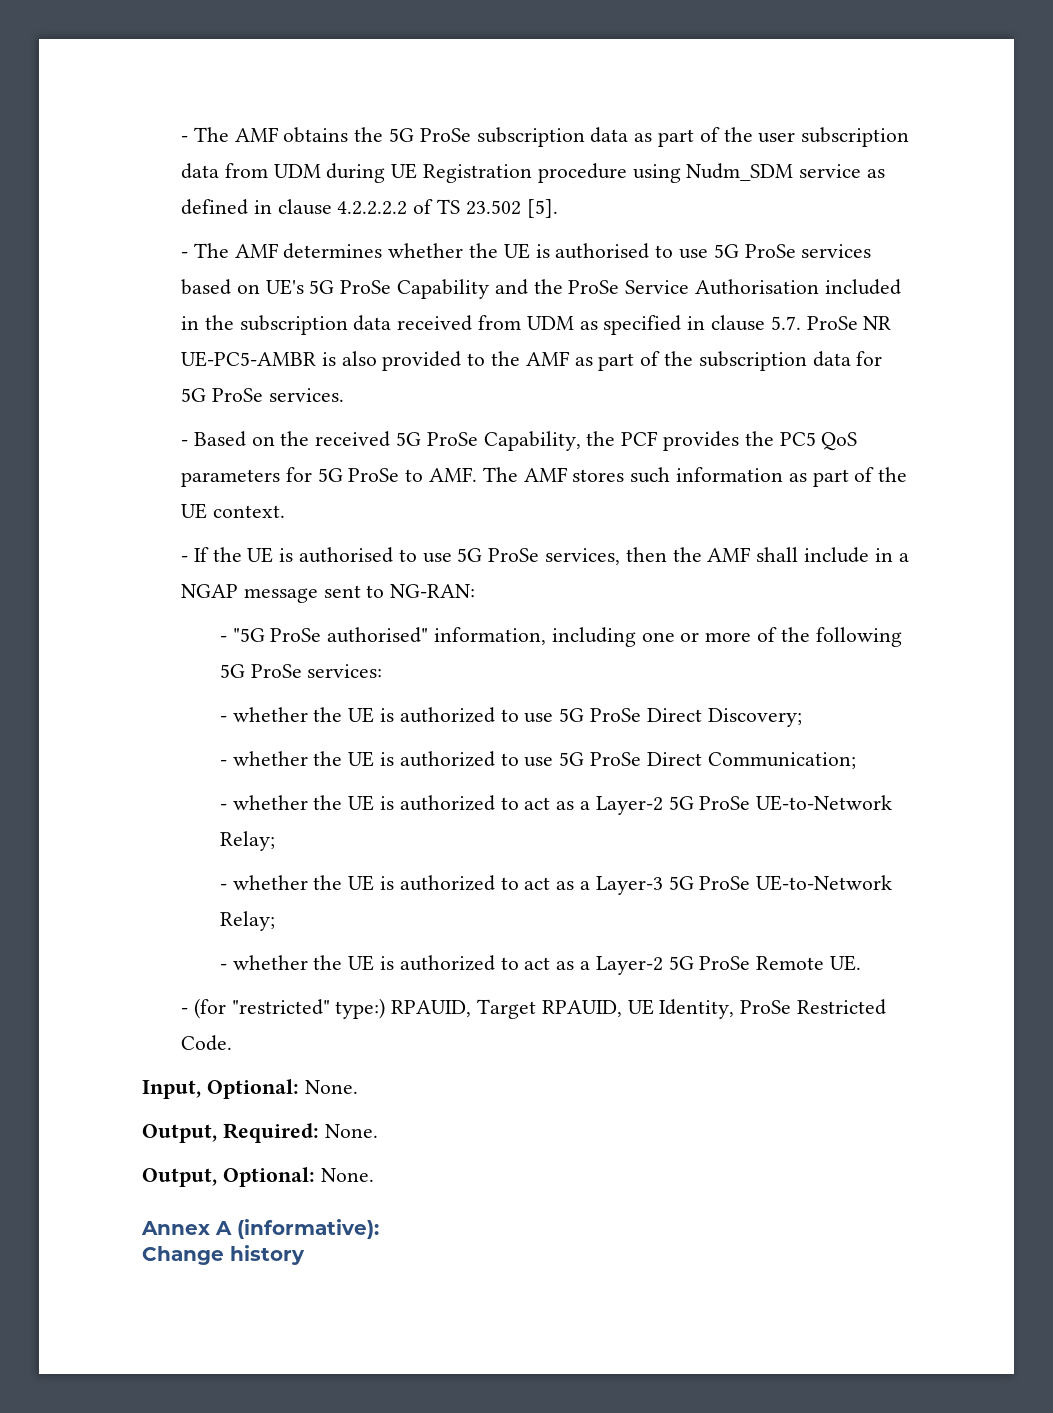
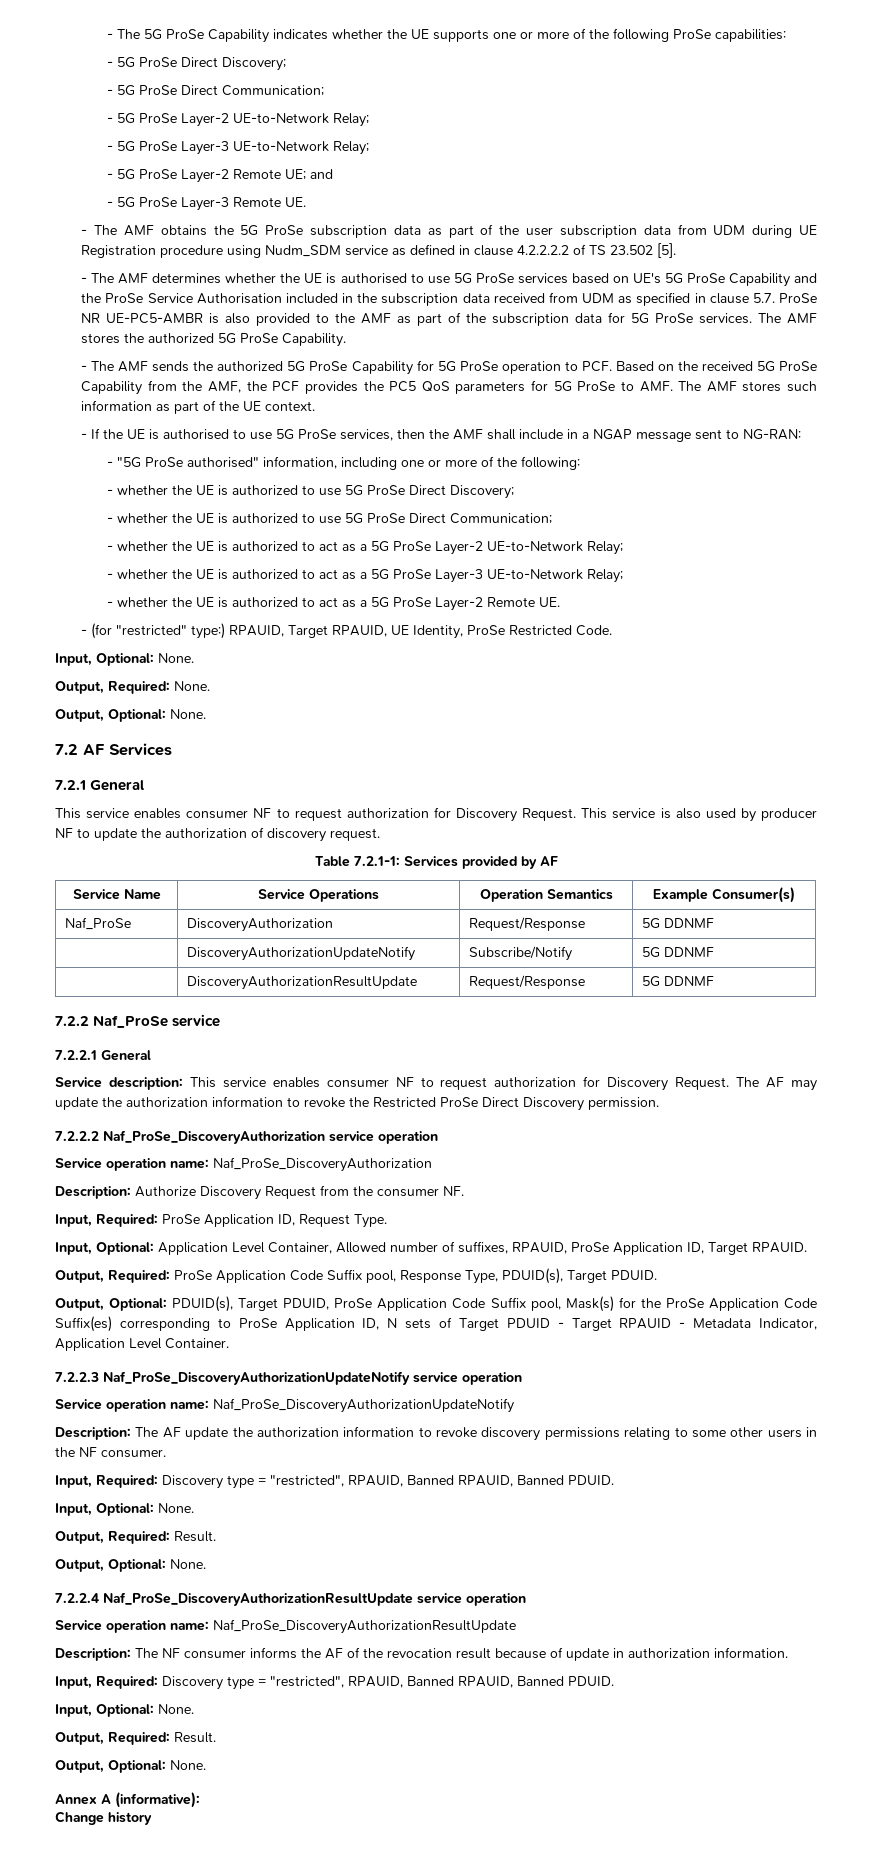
+ - The 5G ProSe Capability indicates whether the UE supports one or more of the following ProSe capabilities:
+ - 5G ProSe Direct Discovery;
+ - 5G ProSe Direct Communication;
+ - 5G ProSe Layer-2 UE-to-Network Relay;
+ - 5G ProSe Layer-3 UE-to-Network Relay;
+ - 5G ProSe Layer-2 Remote UE; and
+ - 5G ProSe Layer-3 Remote UE.
- - The AMF determines whether the UE is authorised to use 5G ProSe services based on UE's 5G ProSe Capability and the ProSe Service Authorisation included in the subscription data received from UDM as specified in clause 5.7. ProSe NR UE-PC5-AMBR is also provided to the AMF as part of the subscription data for 5G ProSe services.
- - Based on the received 5G ProSe Capability, the PCF provides the PC5 QoS parameters for 5G ProSe to AMF. The AMF stores such information as part of the UE context.
+ - The AMF determines whether the UE is authorised to use 5G ProSe services based on UE's 5G ProSe Capability and the ProSe Service Authorisation included in the subscription data received from UDM as specified in clause 5.7. ProSe NR UE-PC5-AMBR is also provided to the AMF as part of the subscription data for 5G ProSe services. The AMF stores the authorized 5G ProSe Capability.
+ - The AMF sends the authorized 5G ProSe Capability for 5G ProSe operation to PCF. Based on the received 5G ProSe Capability from the AMF, the PCF provides the PC5 QoS parameters for 5G ProSe to AMF. The AMF stores such information as part of the UE context.
- - "5G ProSe authorised" information, including one or more of the following 5G ProSe services:
+ - "5G ProSe authorised" information, including one or more of the following:
- - whether the UE is authorized to act as a Layer-2 5G ProSe UE-to-Network Relay;
+ - whether the UE is authorized to act as a 5G ProSe Layer-2 UE-to-Network Relay;
- - whether the UE is authorized to act as a Layer-3 5G ProSe UE-to-Network Relay;
+ - whether the UE is authorized to act as a 5G ProSe Layer-3 UE-to-Network Relay;
- - whether the UE is authorized to act as a Layer-2 5G ProSe Remote UE.
+ - whether the UE is authorized to act as a 5G ProSe Layer-2 Remote UE.
+ 7.2 AF Services
+ 7.2.1 General
+ This service enables consumer NF to request authorization for Discovery Request. This service is also used by producer NF to update the authorization of discovery request.
+ Table 7.2.1-1: Services provided by AF
+ Service Name | Service Operations | Operation Semantics | Example Consumer(s)
+ Naf_ProSe | DiscoveryAuthorization | Request/Response | 5G DDNMF
+ | DiscoveryAuthorizationUpdateNotify | Subscribe/Notify | 5G DDNMF
+ | DiscoveryAuthorizationResultUpdate | Request/Response | 5G DDNMF
+ 7.2.2 Naf_ProSe service
+ 7.2.2.1 General
+ Service description: This service enables consumer NF to request authorization for Discovery Request. The AF may update the authorization information to revoke the Restricted ProSe Direct Discovery permission.
+ 7.2.2.2 Naf_ProSe_DiscoveryAuthorization service operation
+ Service operation name: Naf_ProSe_DiscoveryAuthorization
+ Description: Authorize Discovery Request from the consumer NF.
+ Input, Required: ProSe Application ID, Request Type.
+ Input, Optional: Application Level Container, Allowed number of suffixes, RPAUID, ProSe Application ID, Target RPAUID.
+ Output, Required: ProSe Application Code Suffix pool, Response Type, PDUID(s), Target PDUID.
+ Output, Optional: PDUID(s), Target PDUID, ProSe Application Code Suffix pool, Mask(s) for the ProSe Application Code Suffix(es) corresponding to ProSe Application ID, N sets of Target PDUID - Target RPAUID - Metadata Indicator, Application Level Container.
+ 7.2.2.3 Naf_ProSe_DiscoveryAuthorizationUpdateNotify service operation
+ Service operation name: Naf_ProSe_DiscoveryAuthorizationUpdateNotify
+ Description: The AF update the authorization information to revoke discovery permissions relating to some other users in the NF consumer.
+ Input, Required: Discovery type = "restricted", RPAUID, Banned RPAUID, Banned PDUID.
+ Input, Optional: None.
+ Output, Required: Result.
+ Output, Optional: None.
+ 7.2.2.4 Naf_ProSe_DiscoveryAuthorizationResultUpdate service operation
+ Service operation name: Naf_ProSe_DiscoveryAuthorizationResultUpdate
+ Description: The NF consumer informs the AF of the revocation result because of update in authorization information.
+ Input, Required: Discovery type = "restricted", RPAUID, Banned RPAUID, Banned PDUID.
+ Input, Optional: None.
+ Output, Required: Result.
+ Output, Optional: None.

